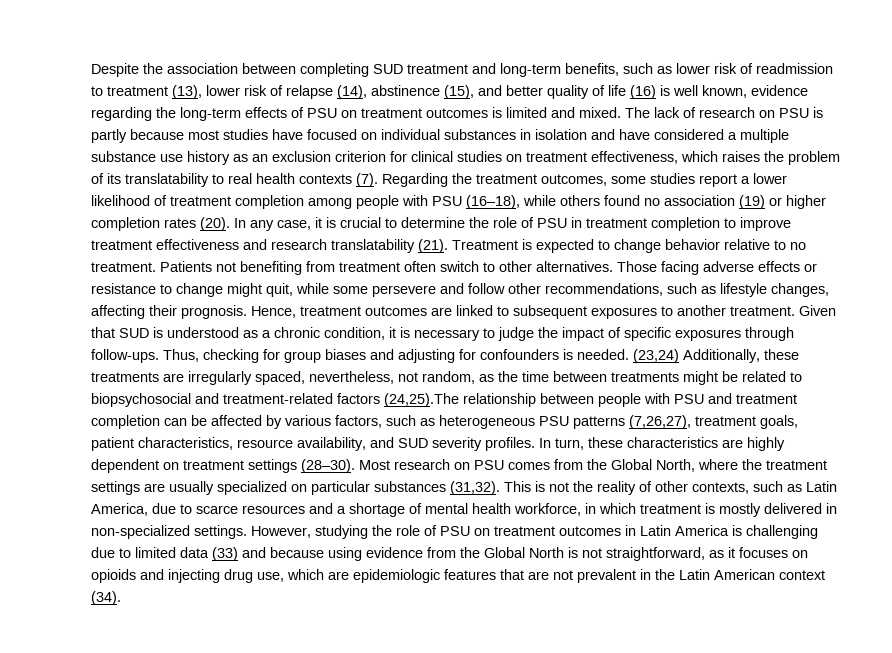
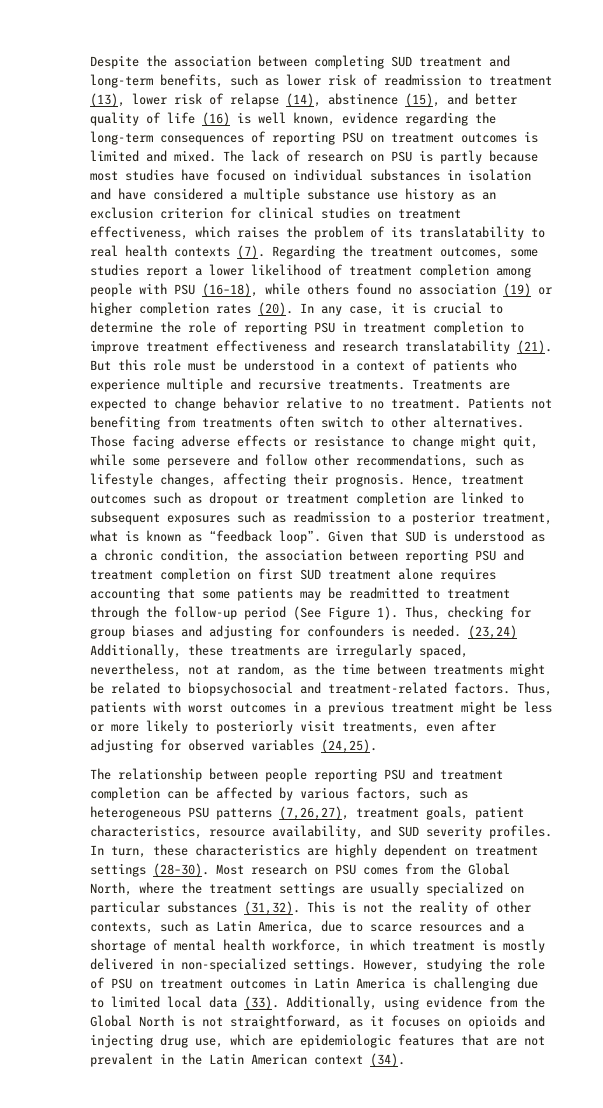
- Despite the association between completing SUD treatment and long-term benefits, such as lower risk of readmission to treatment (13), lower risk of relapse (14), abstinence (15), and better quality of life (16) is well known, evidence regarding the long-term effects of PSU on treatment outcomes is limited and mixed.
+ Despite the association between completing SUD treatment and long-term benefits, such as lower risk of readmission to treatment (13), lower risk of relapse (14), abstinence (15), and better quality of life (16) is well known, evidence regarding the long-term consequences of reporting PSU on treatment outcomes is limited and mixed.
- In any case, it is crucial to determine the role of PSU in treatment completion to improve treatment effectiveness and research translatability (21).
+ In any case, it is crucial to determine the role of reporting PSU in treatment completion to improve treatment effectiveness and research translatability (21).
- Treatment is expected to change behavior relative to no treatment.
+ But this role must be understood in a context of patients who experience multiple and recursive treatments. Treatments are expected to change behavior relative to no treatment.
- Patients not benefiting from treatment often switch to other alternatives.
+ Patients not benefiting from treatments often switch to other alternatives.
- Hence, treatment outcomes are linked to subsequent exposures to another treatment.
+ Hence, treatment outcomes such as dropout or treatment completion are linked to subsequent exposures such as readmission to a posterior treatment, what is known as “feedback loop”.
- Given that SUD is understood as a chronic condition, it is necessary to judge the impact of specific exposures through follow-ups.
+ Given that SUD is understood as a chronic condition, the association between reporting PSU and treatment completion on first SUD treatment alone requires accounting that some patients may be readmitted to treatment through the follow-up period (See Figure 1).
- (23,24) Additionally, these treatments are irregularly spaced, nevertheless, not random, as the time between treatments might be related to biopsychosocial and treatment-related factors (24,25).The relationship between people with PSU and treatment completion can be affected by various factors, such as heterogeneous PSU patterns (7,26,27), treatment goals, patient characteristics, resource availability, and SUD severity profiles.
+ (23,24) Additionally, these treatments are irregularly spaced, nevertheless, not at random, as the time between treatments might be related to biopsychosocial and treatment-related factors. Thus, patients with worst outcomes in a previous treatment might be less or more likely to posteriorly visit treatments, even after adjusting for observed variables (24,25).
+ The relationship between people reporting PSU and treatment completion can be affected by various factors, such as heterogeneous PSU patterns (7,26,27), treatment goals, patient characteristics, resource availability, and SUD severity profiles.
- However, studying the role of PSU on treatment outcomes in Latin America is challenging due to limited data (33) and because using evidence from the Global North is not straightforward, as it focuses on opioids and injecting drug use, which are epidemiologic features that are not prevalent in the Latin American context (34).
+ However, studying the role of PSU on treatment outcomes in Latin America is challenging due to limited local data (33). Additionally, using evidence from the Global North is not straightforward, as it focuses on opioids and injecting drug use, which are epidemiologic features that are not prevalent in the Latin American context (34).

